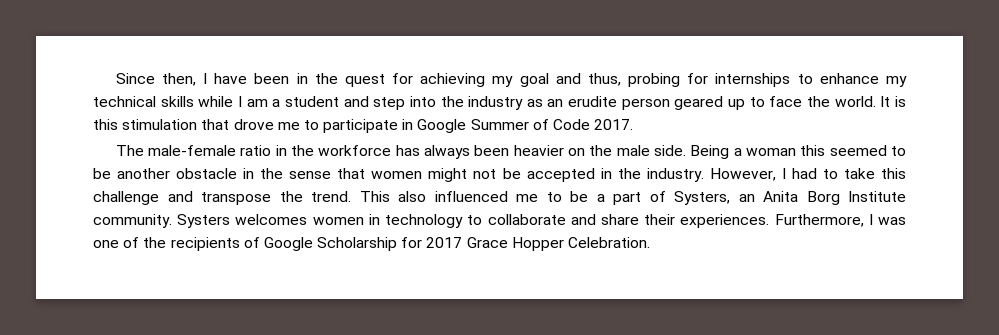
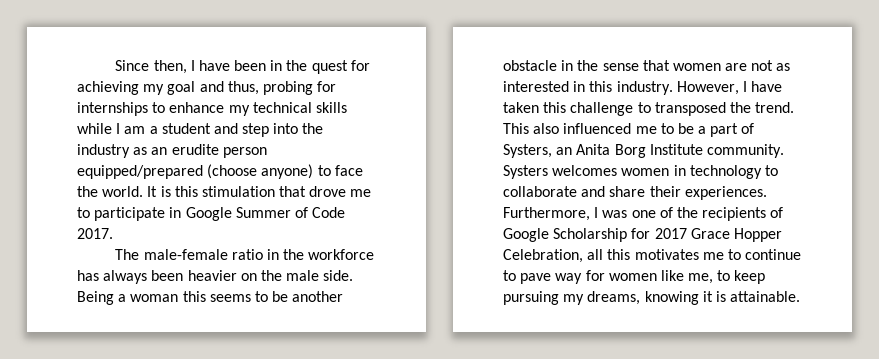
- Since then, I have been in the quest for achieving my goal and thus, probing for internships to enhance my technical skills while I am a student and step into the industry as an erudite person geared up to face the world.
+ Since then, I have been in the quest for achieving my goal and thus, probing for internships to enhance my technical skills while I am a student and step into the industry as an erudite person equipped/prepared (choose anyone) to face the world.
- Being a woman this seemed to be another obstacle in the sense that women might not be accepted in the industry. However, I had to take this challenge and transpose the trend.
+ Being a woman this seems to be another obstacle in the sense that women are not as interested in this industry. However, I have taken this challenge to transposed the trend.
- Furthermore, I was one of the recipients of Google Scholarship for 2017 Grace Hopper Celebration.
+ Furthermore, I was one of the recipients of Google Scholarship for 2017 Grace Hopper Celebration, all this motivates me to continue to pave way for women like me, to keep pursuing my dreams, knowing it is attainable.

